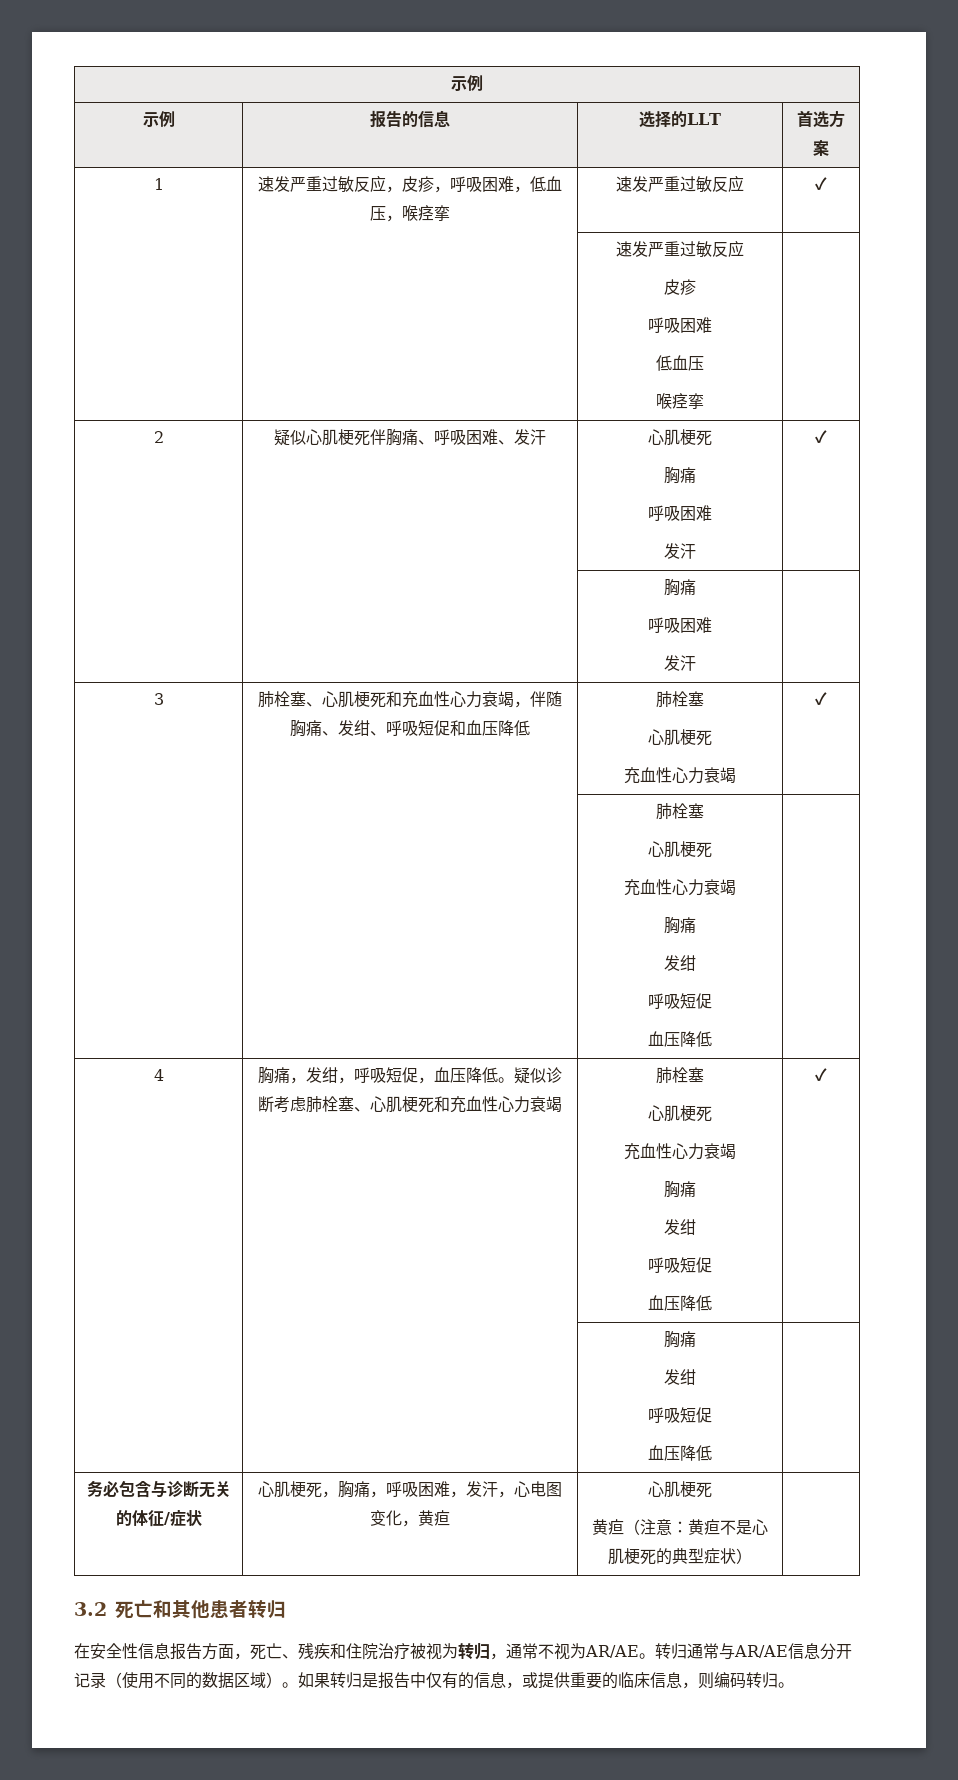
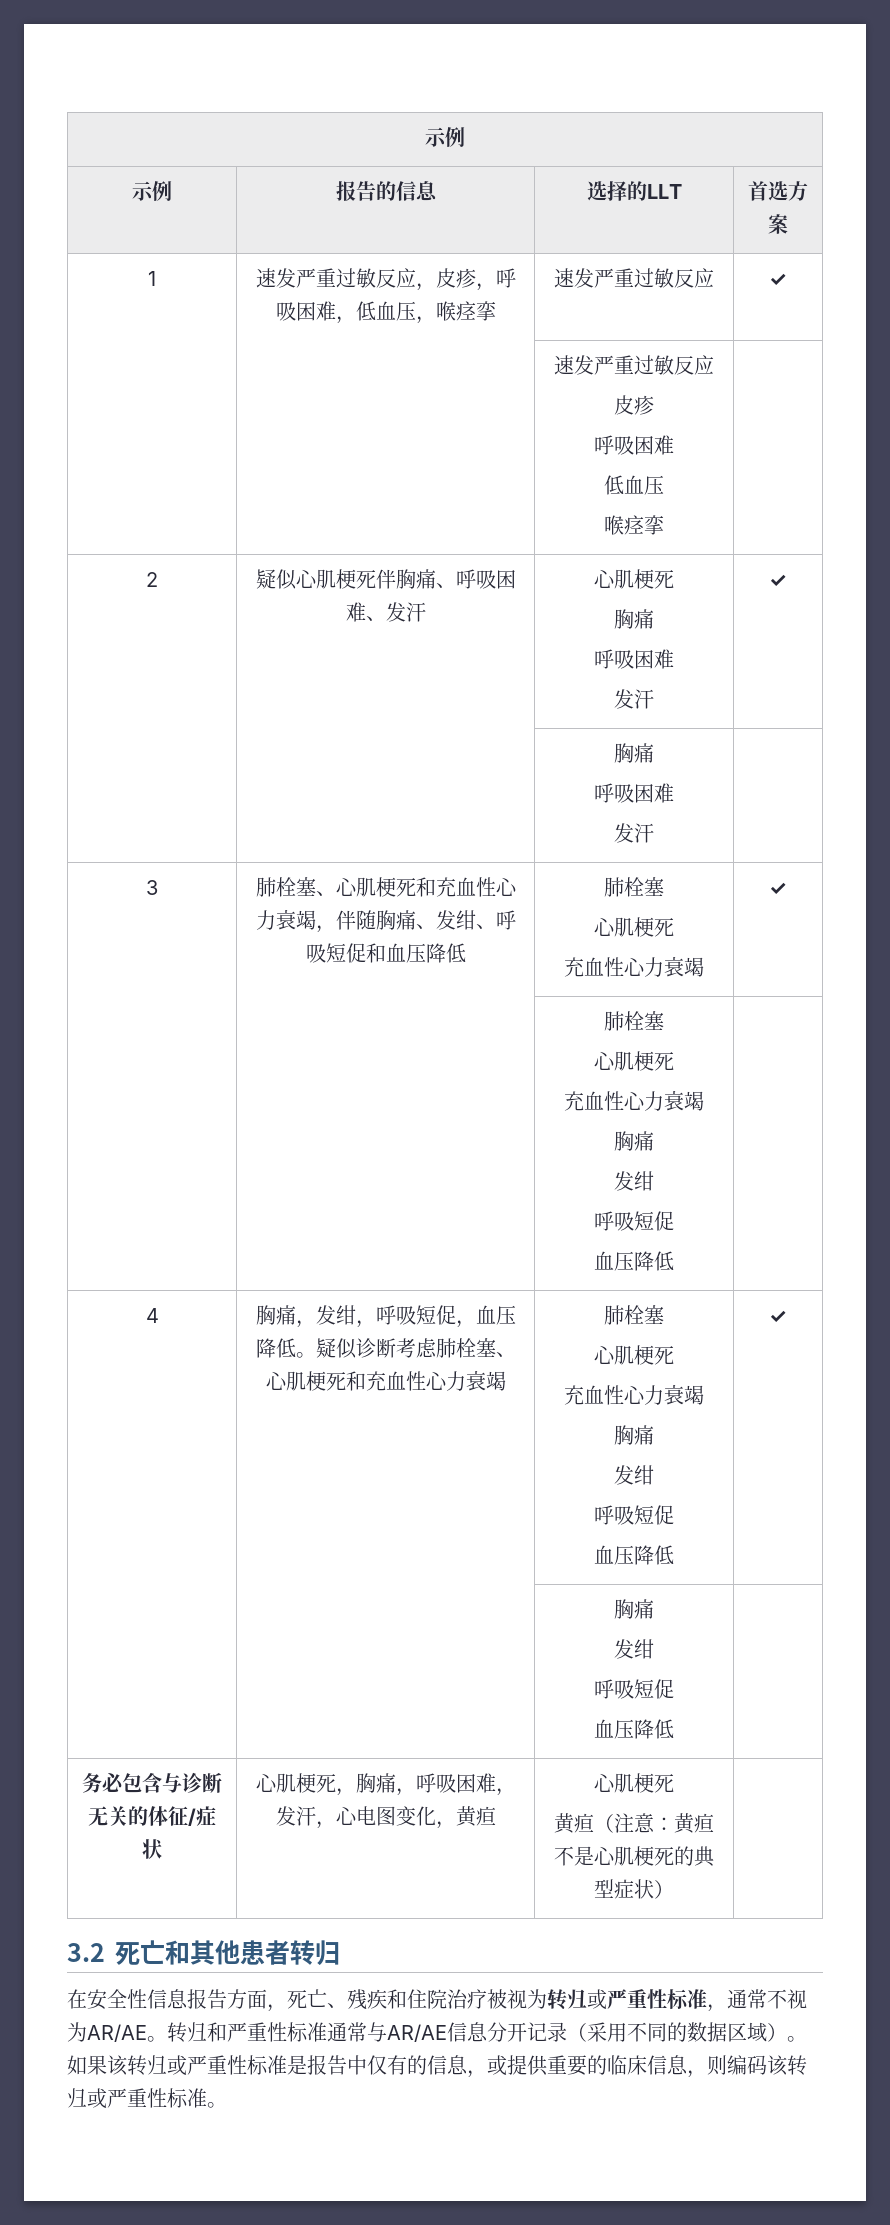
- 在安全性信息报告方面，死亡、残疾和住院治疗被视为转归，通常不视为AR/AE。
+ 在安全性信息报告方面，死亡、残疾和住院治疗被视为转归或严重性标准，通常不视为AR/AE。
- 转归通常与AR/AE信息分开记录（使用不同的数据区域）。
+ 转归和严重性标准通常与AR/AE信息分开记录（采用不同的数据区域）。
- 如果转归是报告中仅有的信息，或提供重要的临床信息，则编码转归。
+ 如果该转归或严重性标准是报告中仅有的信息，或提供重要的临床信息，则编码该转归或严重性标准。

